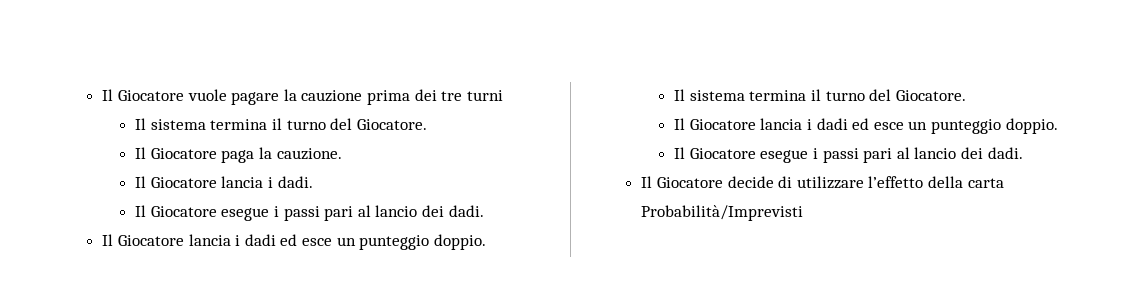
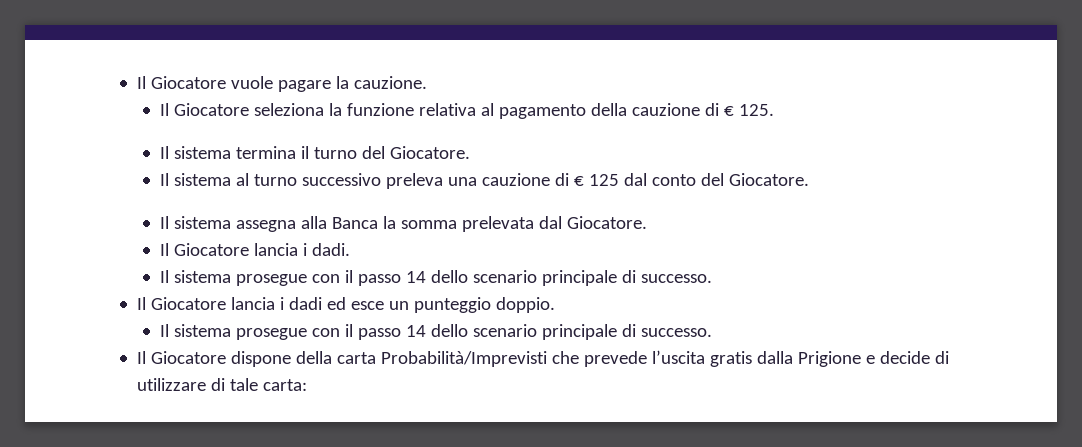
- Il Giocatore vuole pagare la cauzione prima dei tre turni
+ Il Giocatore vuole pagare la cauzione.
+ Il Giocatore seleziona la funzione relativa al pagamento della cauzione di € 125.
  Il sistema termina il turno del Giocatore.
- Il Giocatore paga la cauzione.
+ Il sistema al turno successivo preleva una cauzione di € 125 dal conto del Giocatore.
+ Il sistema assegna alla Banca la somma prelevata dal Giocatore.
  Il Giocatore lancia i dadi.
- Il Giocatore esegue i passi pari al lancio dei dadi.
+ Il sistema prosegue con il passo 14 dello scenario principale di successo.
  Il Giocatore lancia i dadi ed esce un punteggio doppio.
- Il sistema termina il turno del Giocatore.
- Il Giocatore lancia i dadi ed esce un punteggio doppio.
- Il Giocatore esegue i passi pari al lancio dei dadi.
- Il Giocatore decide di utilizzare l’effetto della carta Probabilità/Imprevisti
+ Il sistema prosegue con il passo 14 dello scenario principale di successo.
+ Il Giocatore dispone della carta Probabilità/Imprevisti che prevede l’uscita gratis dalla Prigione e decide di utilizzare di tale carta:

